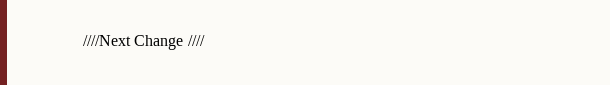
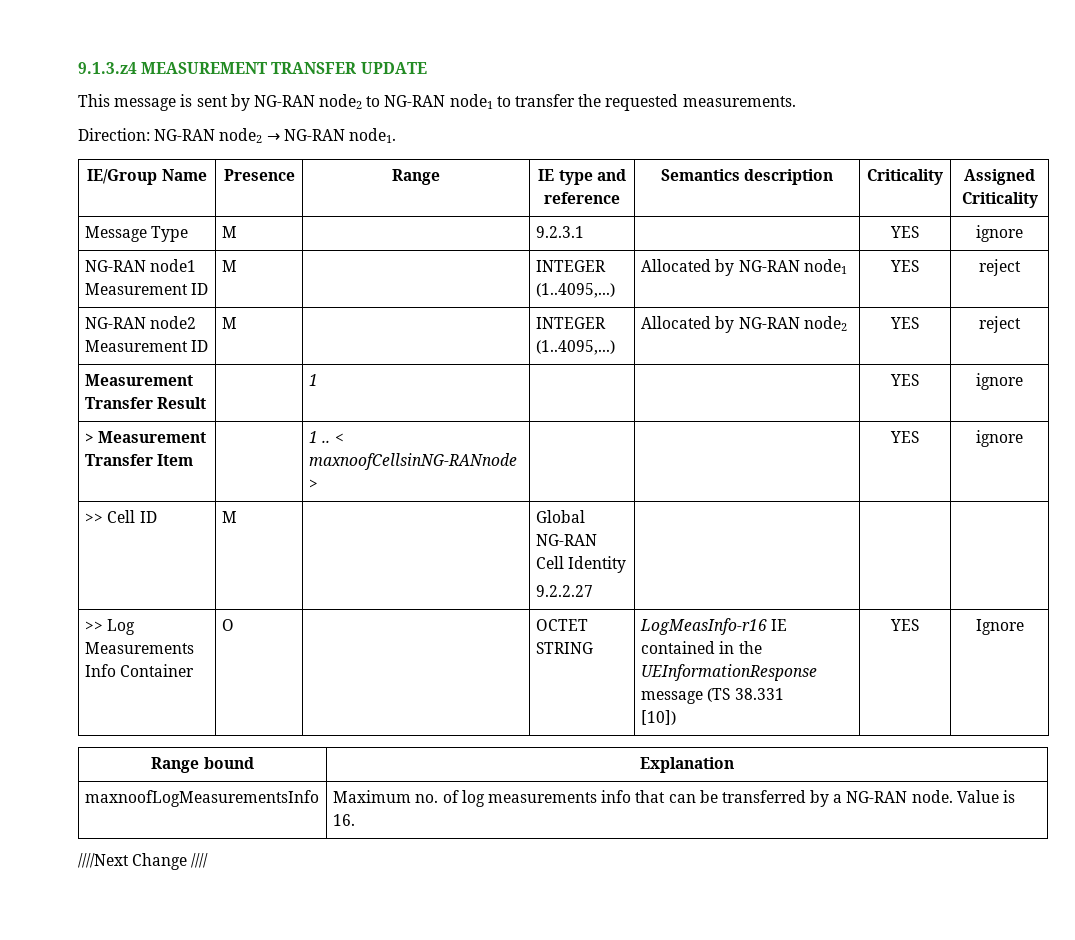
+ 9.1.3.z4 MEASUREMENT TRANSFER UPDATE
+ This message is sent by NG-RAN node2 to NG-RAN node1 to transfer the requested measurements.
+ Direction: NG-RAN node2 → NG-RAN node1.
+ IE/Group Name | Presence | Range | IE type and reference | Semantics description | Criticality | Assigned Criticality
+ Message Type | M | | 9.2.3.1 | | YES | ignore
+ NG-RAN node1 Measurement ID | M | | INTEGER (1..4095,...) | Allocated by NG-RAN node1 | YES | reject
+ NG-RAN node2 Measurement ID | M | | INTEGER (1..4095,...) | Allocated by NG-RAN node2 | YES | reject
+ Measurement Transfer Result | | 1 | | | YES | ignore
+ > Measurement Transfer Item | | 1 .. < maxnoofCellsinNG-RANnode > | | | YES | ignore
+ >> Cell ID | M | | Global NG-RAN Cell Identity
+ 9.2.2.27 | | |
+ >> Log Measurements Info Container | O | | OCTET STRING | LogMeasInfo-r16 IE contained in the UEInformationResponse message (TS 38.331
+ [10]) | YES | Ignore
+ Range bound | Explanation
+ maxnoofLogMeasurementsInfo | Maximum no. of log measurements info that can be transferred by a NG-RAN node. Value is 16.

